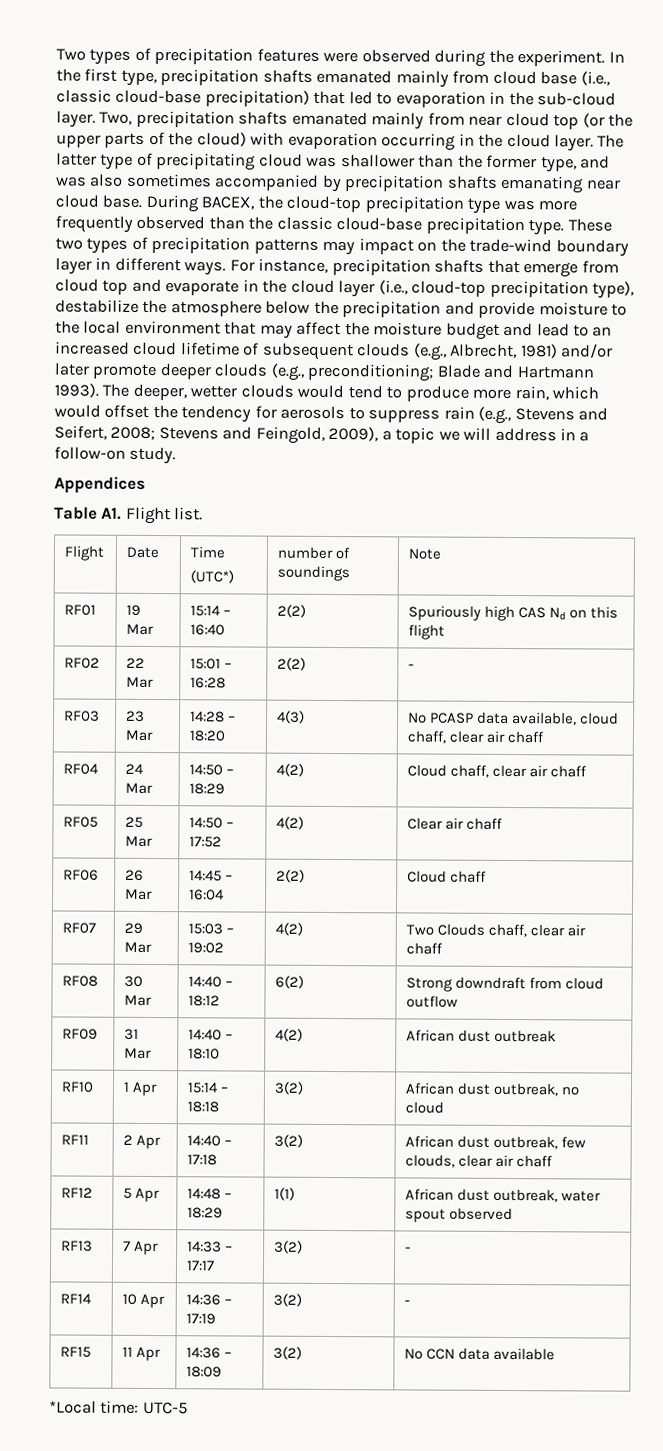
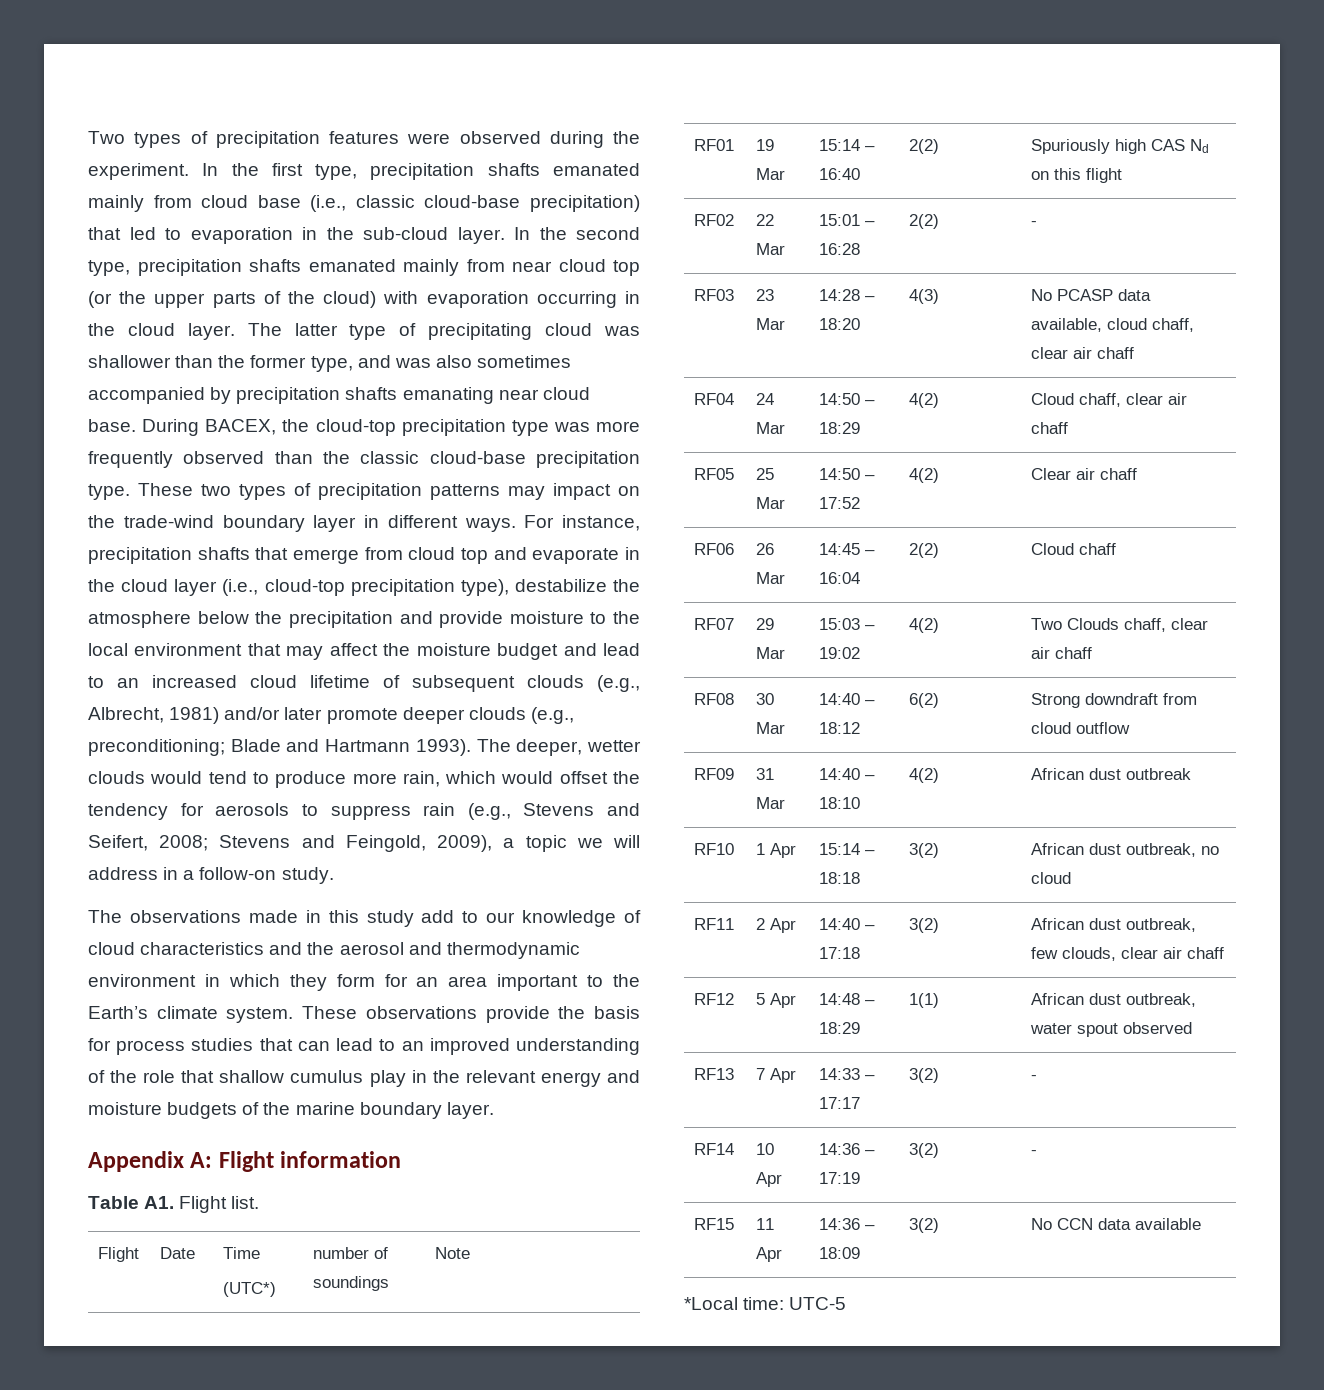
- Two, precipitation shafts emanated mainly from near cloud top (or the upper parts of the cloud) with evaporation occurring in the cloud layer.
+ In the second type, precipitation shafts emanated mainly from near cloud top (or the upper parts of the cloud) with evaporation occurring in the cloud layer.
- Appendices
+ The observations made in this study add to our knowledge of cloud characteristics and the aerosol and thermodynamic environment in which they form for an area important to the Earth’s climate system. These observations provide the basis for process studies that can lead to an improved understanding of the role that shallow cumulus play in the relevant energy and moisture budgets of the marine boundary layer.
+ Appendix A: Flight information

